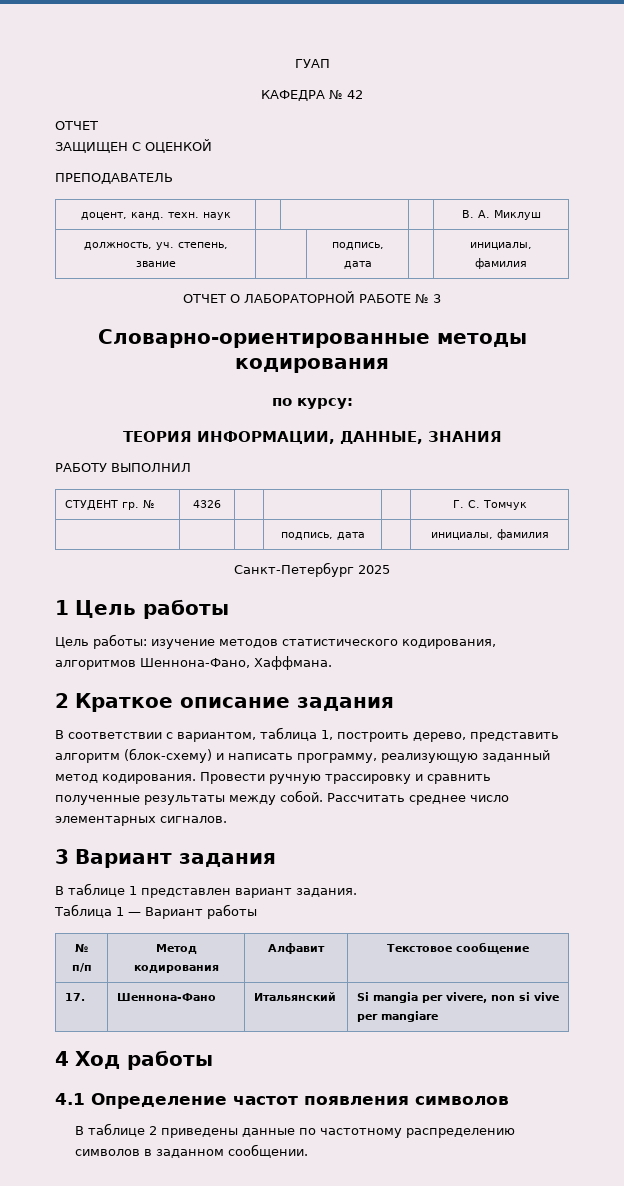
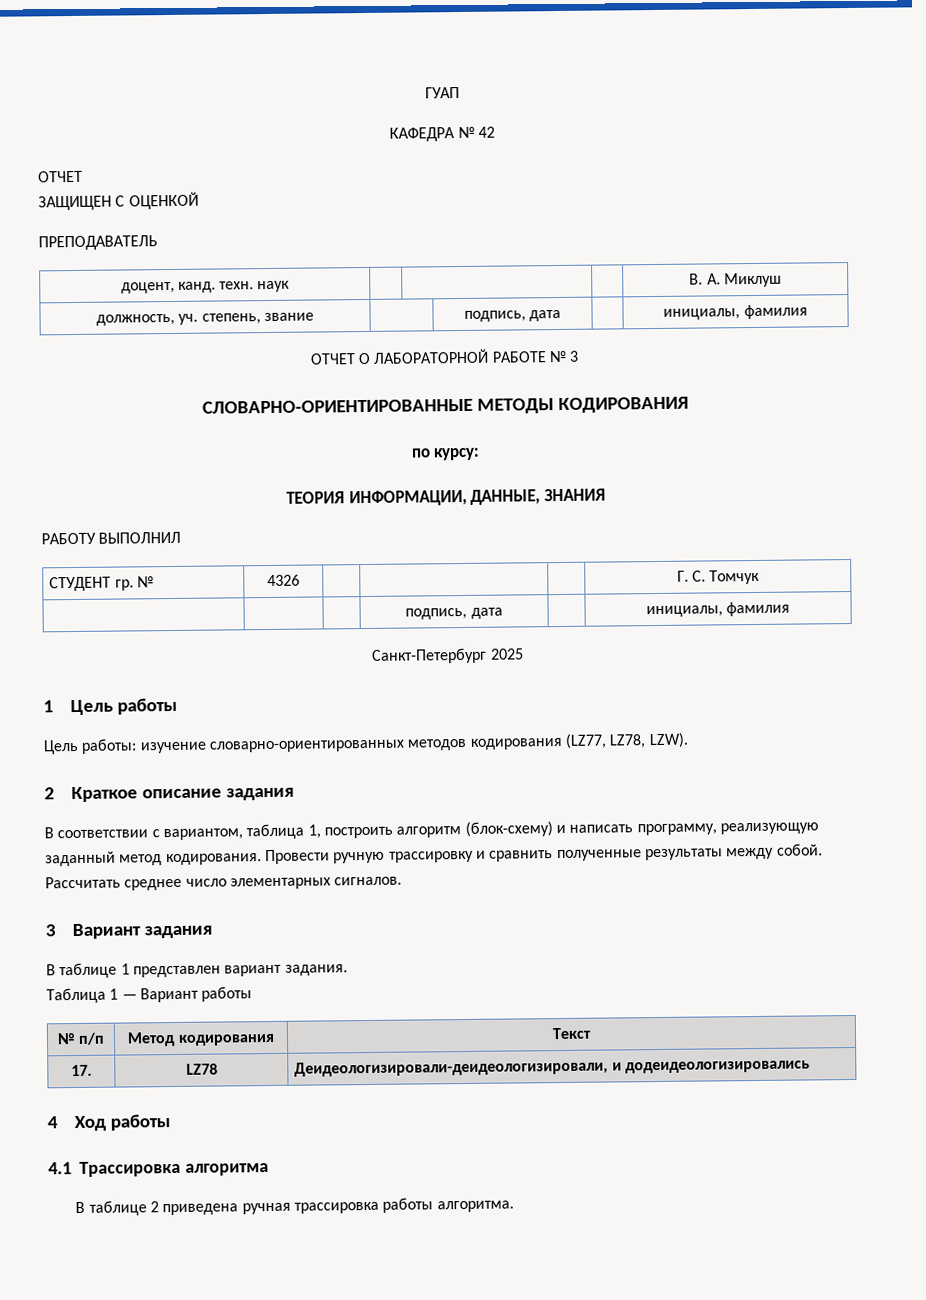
- Словарно-ориентированные методы кодирования
+ СЛОВАРНО-ОРИЕНТИРОВАННЫЕ МЕТОДЫ КОДИРОВАНИЯ
- Цель работы: изучение методов статистического кодирования, алгоритмов Шеннона-Фано, Хаффмана.
+ Цель работы: изучение словарно-ориентированных методов кодирования (LZ77, LZ78, LZW).
- В соответствии с вариантом, таблица 1, построить дерево, представить алгоритм (блок-схему) и написать программу, реализующую заданный метод кодирования.
+ В соответствии с вариантом, таблица 1, построить алгоритм (блок-схему) и написать программу, реализующую заданный метод кодирования.
- № п/п | Метод кодирования | Алфавит | Текстовое сообщение
- 17. | Шеннона-Фано | Итальянский | Si mangia per vivere, non si vive per mangiare
+ № п/п | Метод кодирования | Текст
+ 17. | LZ78 | Деидеологизировали-деидеологизировали, и додеидеологизировались
- 4.1 Определение частот появления символов
+ 4.1 Трассировка алгоритма
- В таблице 2 приведены данные по частотному распределению символов в заданном сообщении.
+ В таблице 2 приведена ручная трассировка работы алгоритма.

